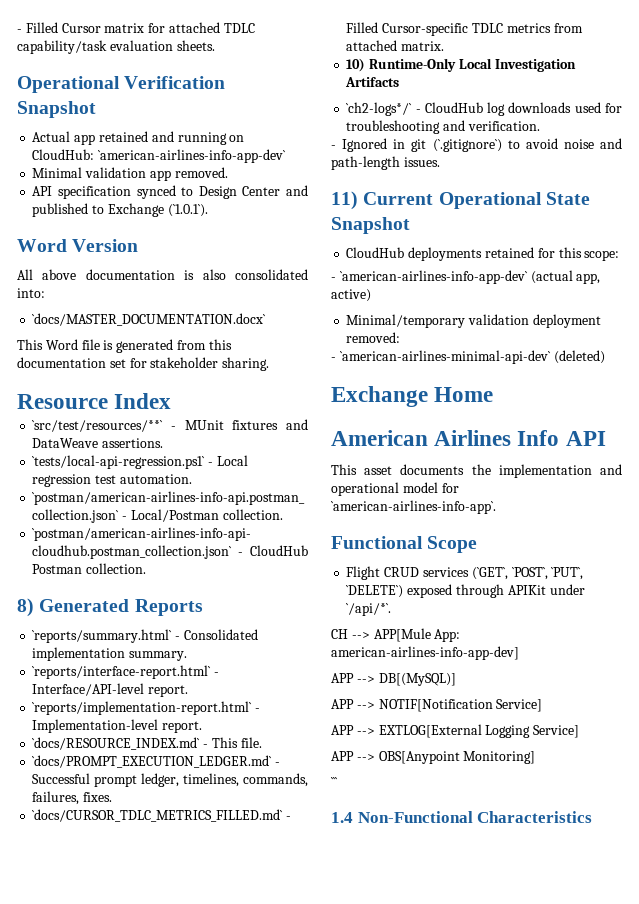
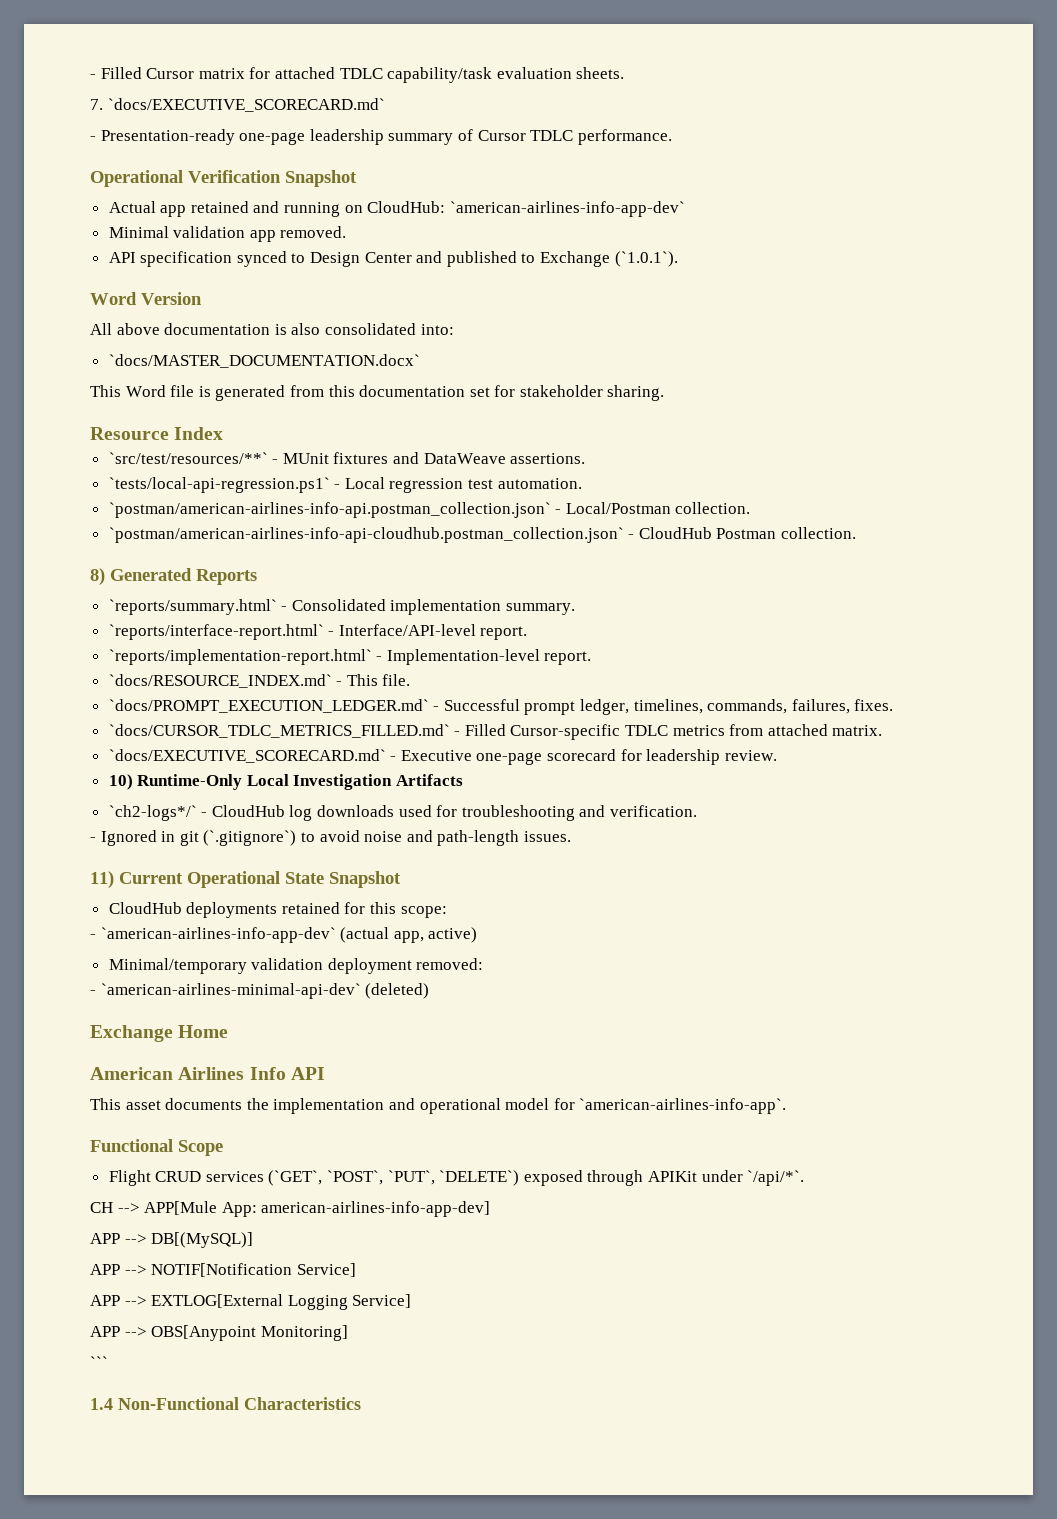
+ 7. `docs/EXECUTIVE_SCORECARD.md`
+ - Presentation-ready one-page leadership summary of Cursor TDLC performance.
+ `docs/EXECUTIVE_SCORECARD.md` - Executive one-page scorecard for leadership review.

